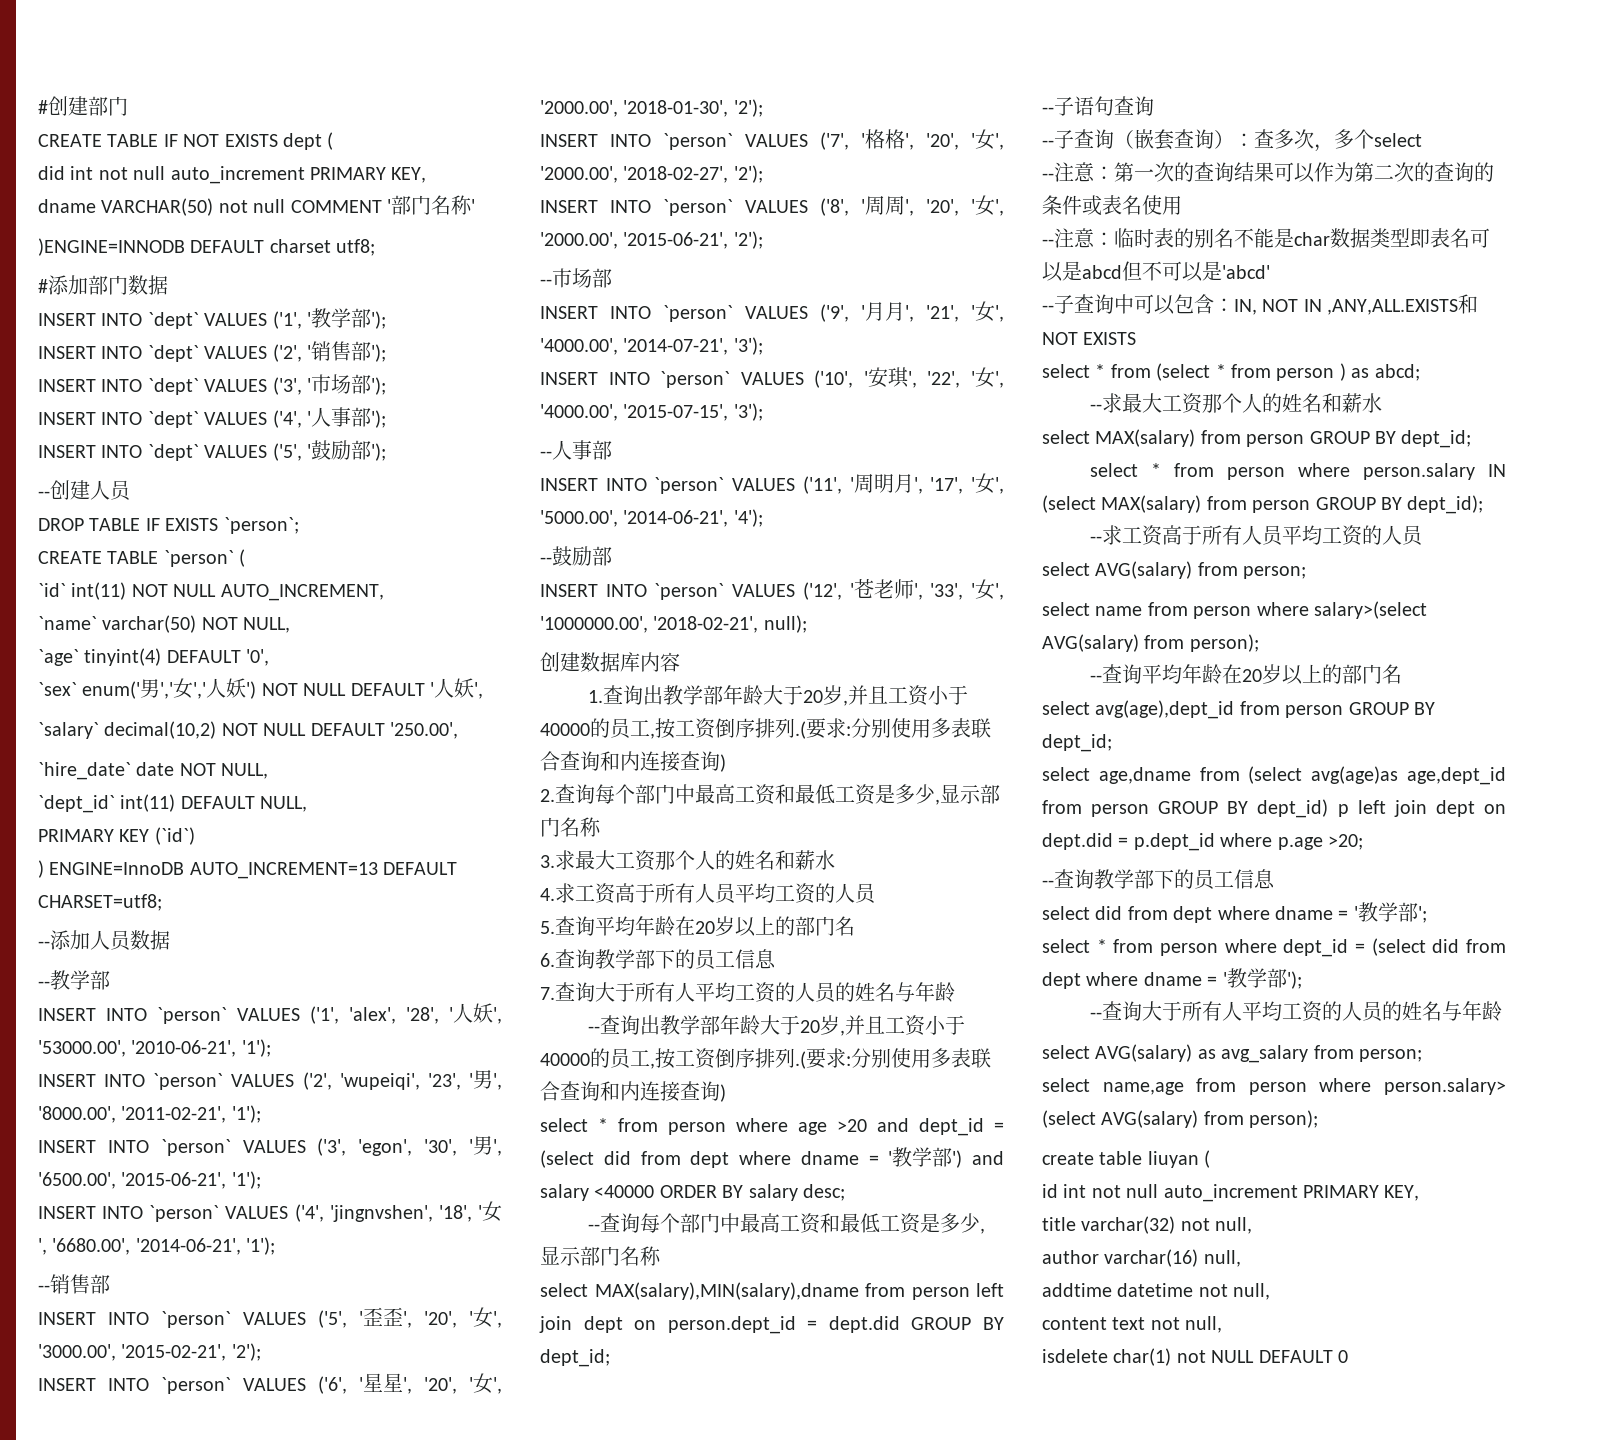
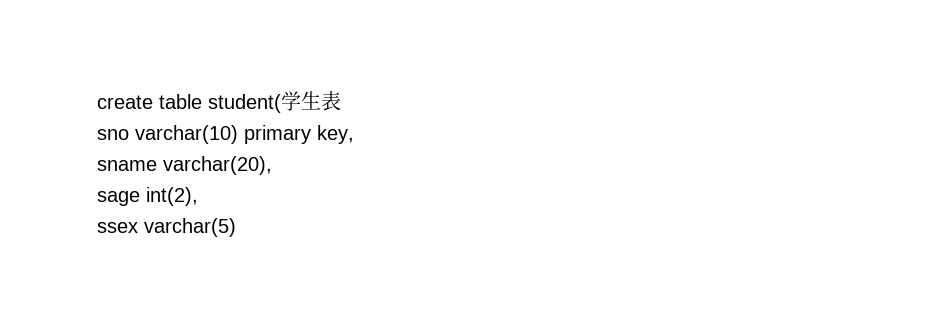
- #创建部门
- CREATE TABLE IF NOT EXISTS dept (
- did int not null auto_increment PRIMARY KEY,
- dname VARCHAR(50) not null COMMENT '部门名称'
- )ENGINE=INNODB DEFAULT charset utf8;
- #添加部门数据
- INSERT INTO `dept` VALUES ('1', '教学部');
- INSERT INTO `dept` VALUES ('2', '销售部');
- INSERT INTO `dept` VALUES ('3', '市场部');
- INSERT INTO `dept` VALUES ('4', '人事部');
- INSERT INTO `dept` VALUES ('5', '鼓励部');
- --创建人员
- DROP TABLE IF EXISTS `person`;
- CREATE TABLE `person` (
- `id` int(11) NOT NULL AUTO_INCREMENT,
- `name` varchar(50) NOT NULL,
- `age` tinyint(4) DEFAULT '0',
- `sex` enum('男','女','人妖') NOT NULL DEFAULT '人妖',
- `salary` decimal(10,2) NOT NULL DEFAULT '250.00',
- `hire_date` date NOT NULL,
- `dept_id` int(11) DEFAULT NULL,
- PRIMARY KEY (`id`)
- ) ENGINE=InnoDB AUTO_INCREMENT=13 DEFAULT CHARSET=utf8;
- --添加人员数据
- --教学部
- INSERT INTO `person` VALUES ('1', 'alex', '28', '人妖', '53000.00', '2010-06-21', '1');
- INSERT INTO `person` VALUES ('2', 'wupeiqi', '23', '男', '8000.00', '2011-02-21', '1');
- INSERT INTO `person` VALUES ('3', 'egon', '30', '男', '6500.00', '2015-06-21', '1');
- INSERT INTO `person` VALUES ('4', 'jingnvshen', '18', '女', '6680.00', '2014-06-21', '1');
- --销售部
- INSERT INTO `person` VALUES ('5', '歪歪', '20', '女', '3000.00', '2015-02-21', '2');
- INSERT INTO `person` VALUES ('6', '星星', '20', '女', '2000.00', '2018-01-30', '2');
- INSERT INTO `person` VALUES ('7', '格格', '20', '女', '2000.00', '2018-02-27', '2');
- INSERT INTO `person` VALUES ('8', '周周', '20', '女', '2000.00', '2015-06-21', '2');
- --市场部
- INSERT INTO `person` VALUES ('9', '月月', '21', '女', '4000.00', '2014-07-21', '3');
- INSERT INTO `person` VALUES ('10', '安琪', '22', '女', '4000.00', '2015-07-15', '3');
- --人事部
- INSERT INTO `person` VALUES ('11', '周明月', '17', '女', '5000.00', '2014-06-21', '4');
- --鼓励部
- INSERT INTO `person` VALUES ('12', '苍老师', '33', '女', '1000000.00', '2018-02-21', null);
- 创建数据库内容
- 1.查询出教学部年龄大于20岁,并且工资小于40000的员工,按工资倒序排列.(要求:分别使用多表联合查询和内连接查询)
- 2.查询每个部门中最高工资和最低工资是多少,显示部门名称
- 3.求最大工资那个人的姓名和薪水
- 4.求工资高于所有人员平均工资的人员
- 5.查询平均年龄在20岁以上的部门名
- 6.查询教学部下的员工信息
- 7.查询大于所有人平均工资的人员的姓名与年龄
- --查询出教学部年龄大于20岁,并且工资小于40000的员工,按工资倒序排列.(要求:分别使用多表联合查询和内连接查询)
- select * from person where age >20 and dept_id = (select did from dept where dname = '教学部') and salary <40000 ORDER BY salary desc;
- --查询每个部门中最高工资和最低工资是多少,显示部门名称
- select MAX(salary),MIN(salary),dname from person left join dept on person.dept_id = dept.did GROUP BY dept_id;
- --子语句查询
- --子查询（嵌套查询）：查多次，多个select
- --注意：第一次的查询结果可以作为第二次的查询的条件或表名使用
- --注意：临时表的别名不能是char数据类型即表名可以是abcd但不可以是'abcd'
- --子查询中可以包含：IN, NOT IN ,ANY,ALL.EXISTS和NOT EXISTS
- select * from (select * from person ) as abcd;
- --求最大工资那个人的姓名和薪水
- select MAX(salary) from person GROUP BY dept_id;
- select * from person where person.salary IN (select MAX(salary) from person GROUP BY dept_id);
- --求工资高于所有人员平均工资的人员
- select AVG(salary) from person;
- select name from person where salary>(select AVG(salary) from person);
- --查询平均年龄在20岁以上的部门名
- select avg(age),dept_id from person GROUP BY dept_id;
- select age,dname from (select avg(age)as age,dept_id from person GROUP BY dept_id) p left join dept on dept.did = p.dept_id where p.age >20;
- --查询教学部下的员工信息
- select did from dept where dname = '教学部';
- select * from person where dept_id = (select did from dept where dname = '教学部');
- --查询大于所有人平均工资的人员的姓名与年龄
- select AVG(salary) as avg_salary from person;
- select name,age from person where person.salary> (select AVG(salary) from person);
- create table liuyan (
- id int not null auto_increment PRIMARY KEY,
- title varchar(32) not null,
- author varchar(16) null,
- addtime datetime not null,
- content text not null,
- isdelete char(1) not NULL DEFAULT 0
+ create table student(学生表
+ sno varchar(10) primary key,
+ sname varchar(20),
+ sage int(2),
+ ssex varchar(5)

